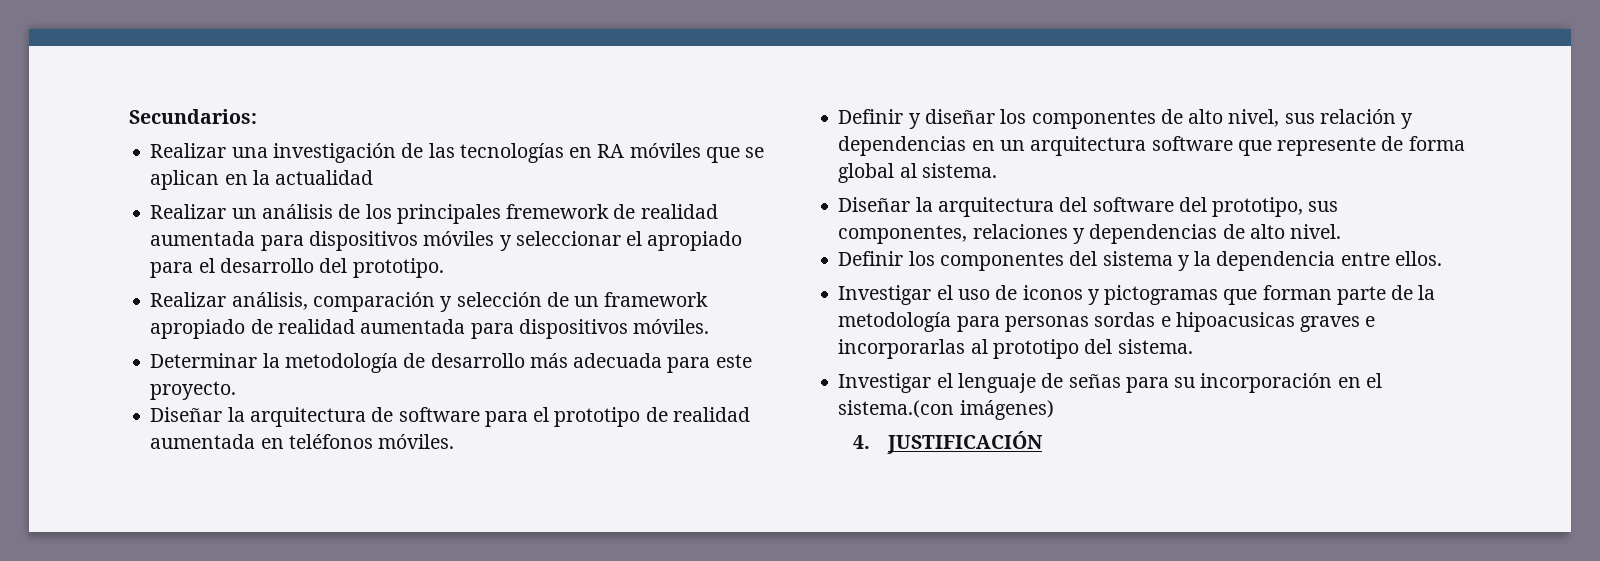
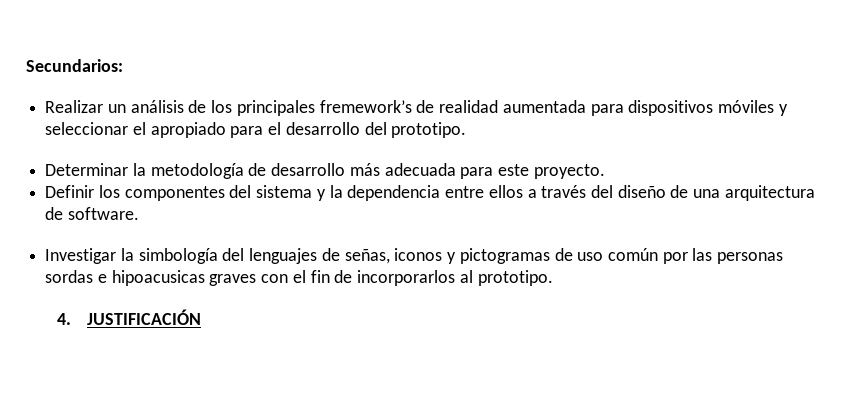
- Realizar una investigación de las tecnologías en RA móviles que se aplican en la actualidad
- Realizar un análisis de los principales fremework de realidad aumentada para dispositivos móviles y seleccionar el apropiado para el desarrollo del prototipo.
+ Realizar un análisis de los principales fremework’s de realidad aumentada para dispositivos móviles y seleccionar el apropiado para el desarrollo del prototipo.
- Realizar análisis, comparación y selección de un framework apropiado de realidad aumentada para dispositivos móviles.
- Diseñar la arquitectura de software para el prototipo de realidad aumentada en teléfonos móviles.
- Definir y diseñar los componentes de alto nivel, sus relación y dependencias en un arquitectura software que represente de forma global al sistema.
- Diseñar la arquitectura del software del prototipo, sus componentes, relaciones y dependencias de alto nivel.
- Definir los componentes del sistema y la dependencia entre ellos.
- Investigar el uso de iconos y pictogramas que forman parte de la metodología para personas sordas e hipoacusicas graves e incorporarlas al prototipo del sistema.
- Investigar el lenguaje de señas para su incorporación en el sistema.(con imágenes)
+ Definir los componentes del sistema y la dependencia entre ellos a través del diseño de una arquitectura de software.
+ Investigar la simbología del lenguajes de señas, iconos y pictogramas de uso común por las personas sordas e hipoacusicas graves con el fin de incorporarlos al prototipo.

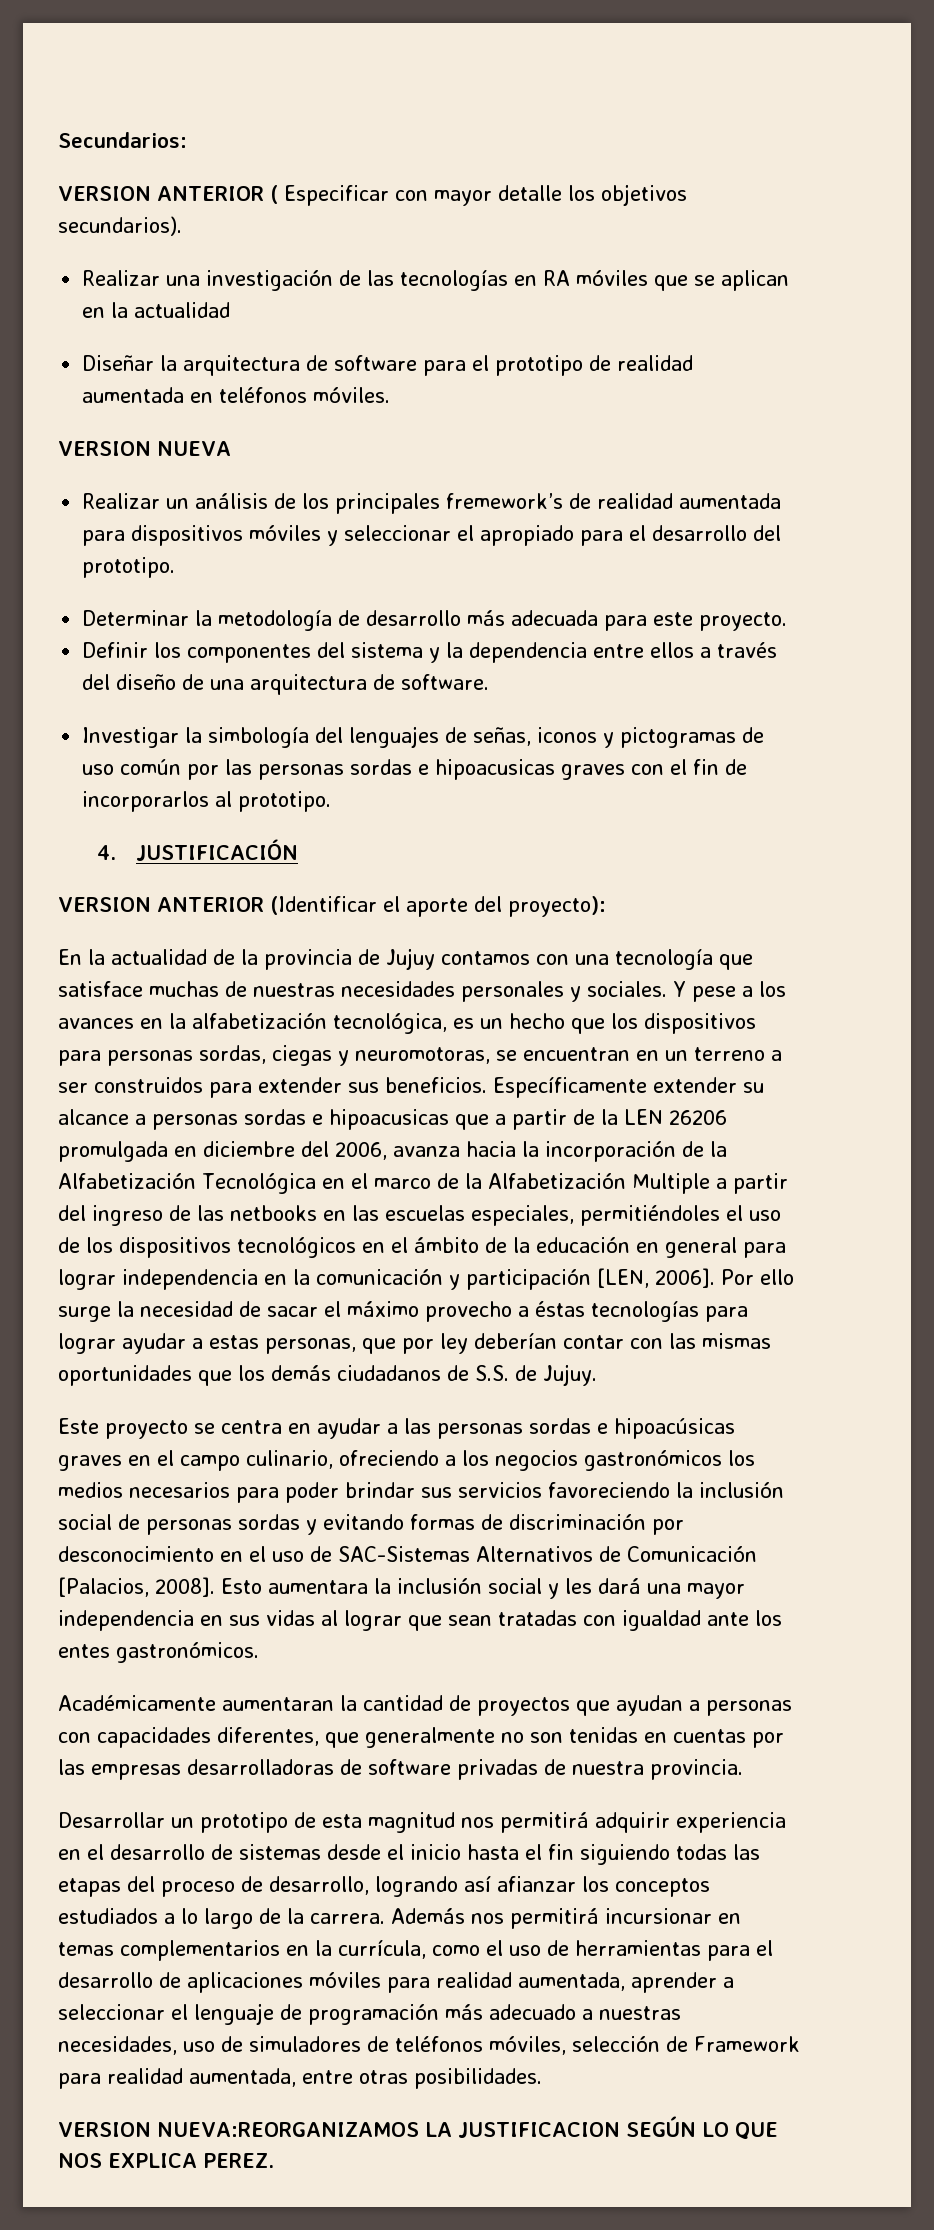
+ VERSION ANTERIOR ( Especificar con mayor detalle los objetivos secundarios).
+ Realizar una investigación de las tecnologías en RA móviles que se aplican en la actualidad
+ Diseñar la arquitectura de software para el prototipo de realidad aumentada en teléfonos móviles.
+ VERSION NUEVA
+ VERSION ANTERIOR (Identificar el aporte del proyecto):
+ En la actualidad de la provincia de Jujuy contamos con una tecnología que satisface muchas de nuestras necesidades personales y sociales. Y pese a los avances en la alfabetización tecnológica, es un hecho que los dispositivos para personas sordas, ciegas y neuromotoras, se encuentran en un terreno a ser construidos para extender sus beneficios. Específicamente extender su alcance a personas sordas e hipoacusicas que a partir de la LEN 26206 promulgada en diciembre del 2006, avanza hacia la incorporación de la Alfabetización Tecnológica en el marco de la Alfabetización Multiple a partir del ingreso de las netbooks en las escuelas especiales, permitiéndoles el uso de los dispositivos tecnológicos en el ámbito de la educación en general para lograr independencia en la comunicación y participación [LEN, 2006]. Por ello surge la necesidad de sacar el máximo provecho a éstas tecnologías para lograr ayudar a estas personas, que por ley deberían contar con las mismas oportunidades que los demás ciudadanos de S.S. de Jujuy.
+ Este proyecto se centra en ayudar a las personas sordas e hipoacúsicas graves en el campo culinario, ofreciendo a los negocios gastronómicos los medios necesarios para poder brindar sus servicios favoreciendo la inclusión social de personas sordas y evitando formas de discriminación por desconocimiento en el uso de SAC-Sistemas Alternativos de Comunicación [Palacios, 2008]. Esto aumentara la inclusión social y les dará una mayor independencia en sus vidas al lograr que sean tratadas con igualdad ante los entes gastronómicos.
+ Académicamente aumentaran la cantidad de proyectos que ayudan a personas con capacidades diferentes, que generalmente no son tenidas en cuentas por las empresas desarrolladoras de software privadas de nuestra provincia.
+ Desarrollar un prototipo de esta magnitud nos permitirá adquirir experiencia en el desarrollo de sistemas desde el inicio hasta el fin siguiendo todas las etapas del proceso de desarrollo, logrando así afianzar los conceptos estudiados a lo largo de la carrera. Además nos permitirá incursionar en temas complementarios en la currícula, como el uso de herramientas para el desarrollo de aplicaciones móviles para realidad aumentada, aprender a seleccionar el lenguaje de programación más adecuado a nuestras necesidades, uso de simuladores de teléfonos móviles, selección de Framework para realidad aumentada, entre otras posibilidades.
+ VERSION NUEVA:REORGANIZAMOS LA JUSTIFICACION SEGÚN LO QUE NOS EXPLICA PEREZ.

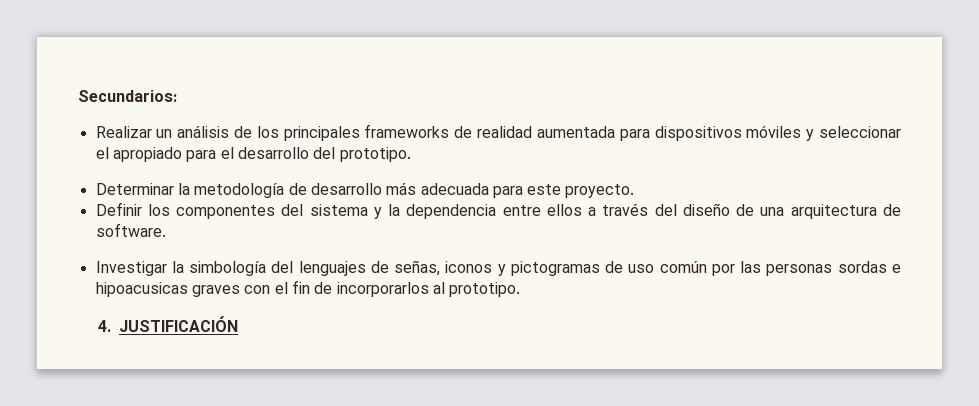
- VERSION ANTERIOR ( Especificar con mayor detalle los objetivos secundarios).
- Realizar una investigación de las tecnologías en RA móviles que se aplican en la actualidad
- Diseñar la arquitectura de software para el prototipo de realidad aumentada en teléfonos móviles.
- VERSION NUEVA
- Realizar un análisis de los principales fremework’s de realidad aumentada para dispositivos móviles y seleccionar el apropiado para el desarrollo del prototipo.
+ Realizar un análisis de los principales frameworks de realidad aumentada para dispositivos móviles y seleccionar el apropiado para el desarrollo del prototipo.
- VERSION ANTERIOR (Identificar el aporte del proyecto):
- En la actualidad de la provincia de Jujuy contamos con una tecnología que satisface muchas de nuestras necesidades personales y sociales. Y pese a los avances en la alfabetización tecnológica, es un hecho que los dispositivos para personas sordas, ciegas y neuromotoras, se encuentran en un terreno a ser construidos para extender sus beneficios. Específicamente extender su alcance a personas sordas e hipoacusicas que a partir de la LEN 26206 promulgada en diciembre del 2006, avanza hacia la incorporación de la Alfabetización Tecnológica en el marco de la Alfabetización Multiple a partir del ingreso de las netbooks en las escuelas especiales, permitiéndoles el uso de los dispositivos tecnológicos en el ámbito de la educación en general para lograr independencia en la comunicación y participación [LEN, 2006]. Por ello surge la necesidad de sacar el máximo provecho a éstas tecnologías para lograr ayudar a estas personas, que por ley deberían contar con las mismas oportunidades que los demás ciudadanos de S.S. de Jujuy.
- Este proyecto se centra en ayudar a las personas sordas e hipoacúsicas graves en el campo culinario, ofreciendo a los negocios gastronómicos los medios necesarios para poder brindar sus servicios favoreciendo la inclusión social de personas sordas y evitando formas de discriminación por desconocimiento en el uso de SAC-Sistemas Alternativos de Comunicación [Palacios, 2008]. Esto aumentara la inclusión social y les dará una mayor independencia en sus vidas al lograr que sean tratadas con igualdad ante los entes gastronómicos.
- Académicamente aumentaran la cantidad de proyectos que ayudan a personas con capacidades diferentes, que generalmente no son tenidas en cuentas por las empresas desarrolladoras de software privadas de nuestra provincia.
- Desarrollar un prototipo de esta magnitud nos permitirá adquirir experiencia en el desarrollo de sistemas desde el inicio hasta el fin siguiendo todas las etapas del proceso de desarrollo, logrando así afianzar los conceptos estudiados a lo largo de la carrera. Además nos permitirá incursionar en temas complementarios en la currícula, como el uso de herramientas para el desarrollo de aplicaciones móviles para realidad aumentada, aprender a seleccionar el lenguaje de programación más adecuado a nuestras necesidades, uso de simuladores de teléfonos móviles, selección de Framework para realidad aumentada, entre otras posibilidades.
- VERSION NUEVA:REORGANIZAMOS LA JUSTIFICACION SEGÚN LO QUE NOS EXPLICA PEREZ.

